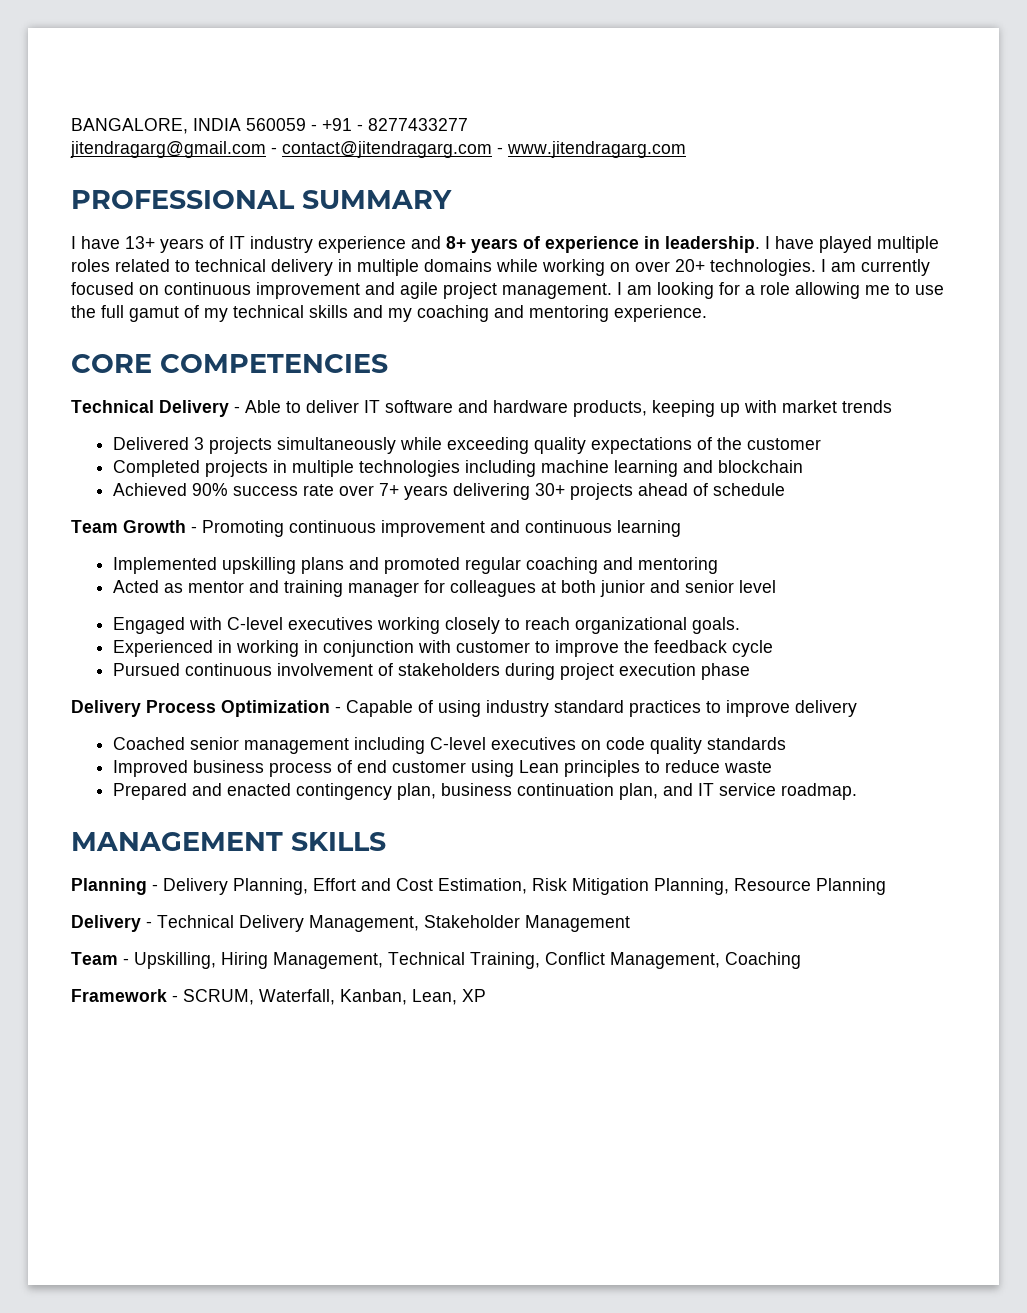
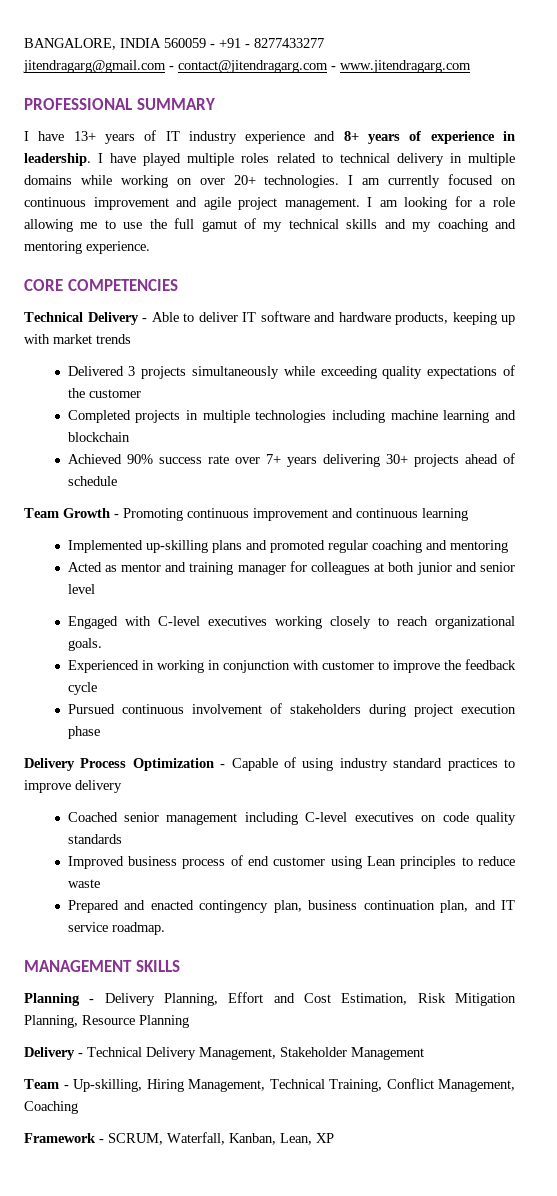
- Implemented upskilling plans and promoted regular coaching and mentoring
+ Implemented up-skilling plans and promoted regular coaching and mentoring
- Team - Upskilling, Hiring Management, Technical Training, Conflict Management, Coaching
+ Team - Up-skilling, Hiring Management, Technical Training, Conflict Management, Coaching

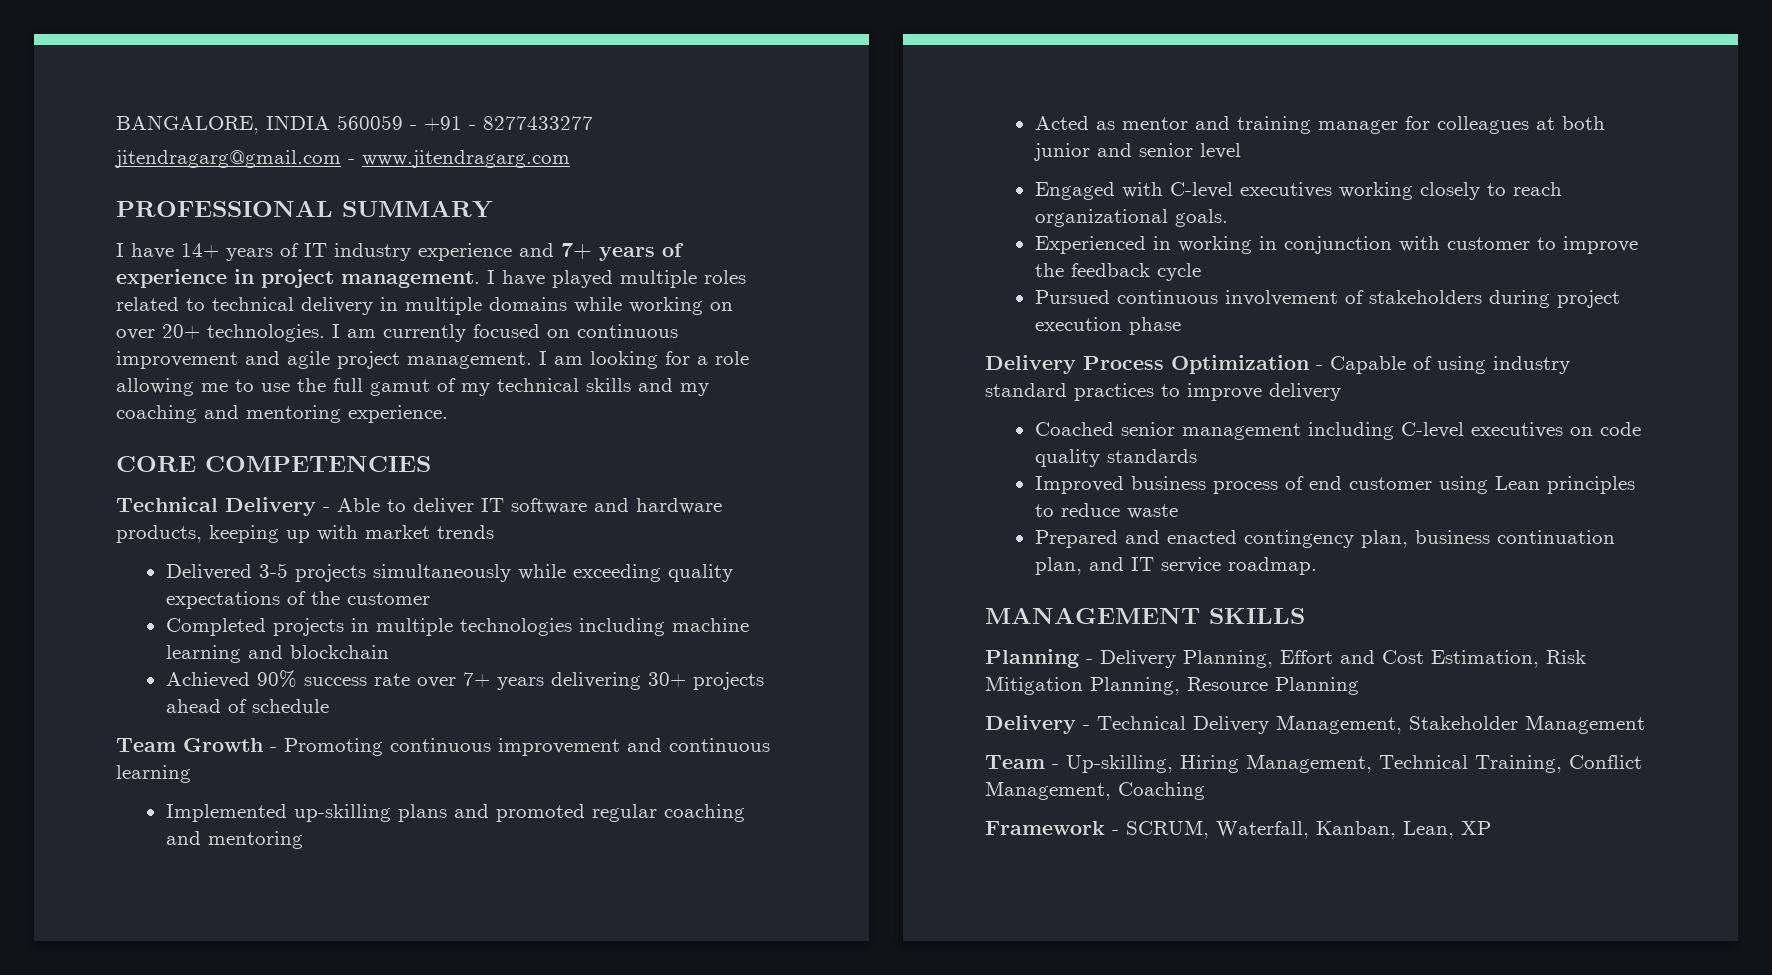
- jitendragarg@gmail.com - contact@jitendragarg.com - www.jitendragarg.com
+ jitendragarg@gmail.com - www.jitendragarg.com
- I have 13+ years of IT industry experience and 8+ years of experience in leadership.
+ I have 14+ years of IT industry experience and 7+ years of experience in project management.
- Delivered 3 projects simultaneously while exceeding quality expectations of the customer
+ Delivered 3-5 projects simultaneously while exceeding quality expectations of the customer

